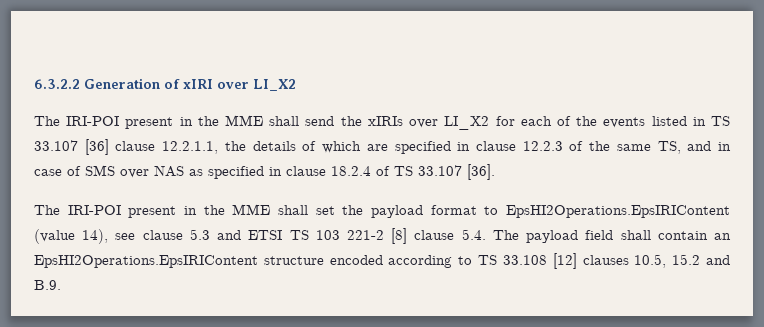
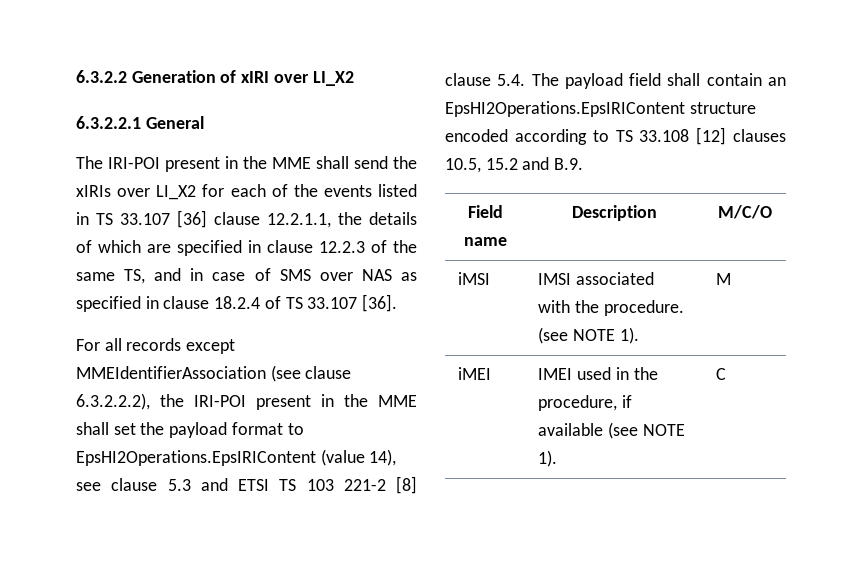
+ 6.3.2.2.1 General
- The IRI-POI present in the MME shall set the payload format to EpsHI2Operations.EpsIRIContent (value 14), see clause 5.3 and ETSI TS 103 221-2 [8] clause 5.4. The payload field shall contain an EpsHI2Operations.EpsIRIContent structure encoded according to TS 33.108 [12] clauses 10.5, 15.2 and B.9.
+ For all records except MMEIdentifierAssociation (see clause 6.3.2.2.2), the IRI-POI present in the MME shall set the payload format to EpsHI2Operations.EpsIRIContent (value 14), see clause 5.3 and ETSI TS 103 221-2 [8] clause 5.4. The payload field shall contain an EpsHI2Operations.EpsIRIContent structure encoded according to TS 33.108 [12] clauses 10.5, 15.2 and B.9.
+ Field name | Description | M/C/O
+ iMSI | IMSI associated with the procedure. (see NOTE 1). | M
+ iMEI | IMEI used in the procedure, if available (see NOTE 1). | C

